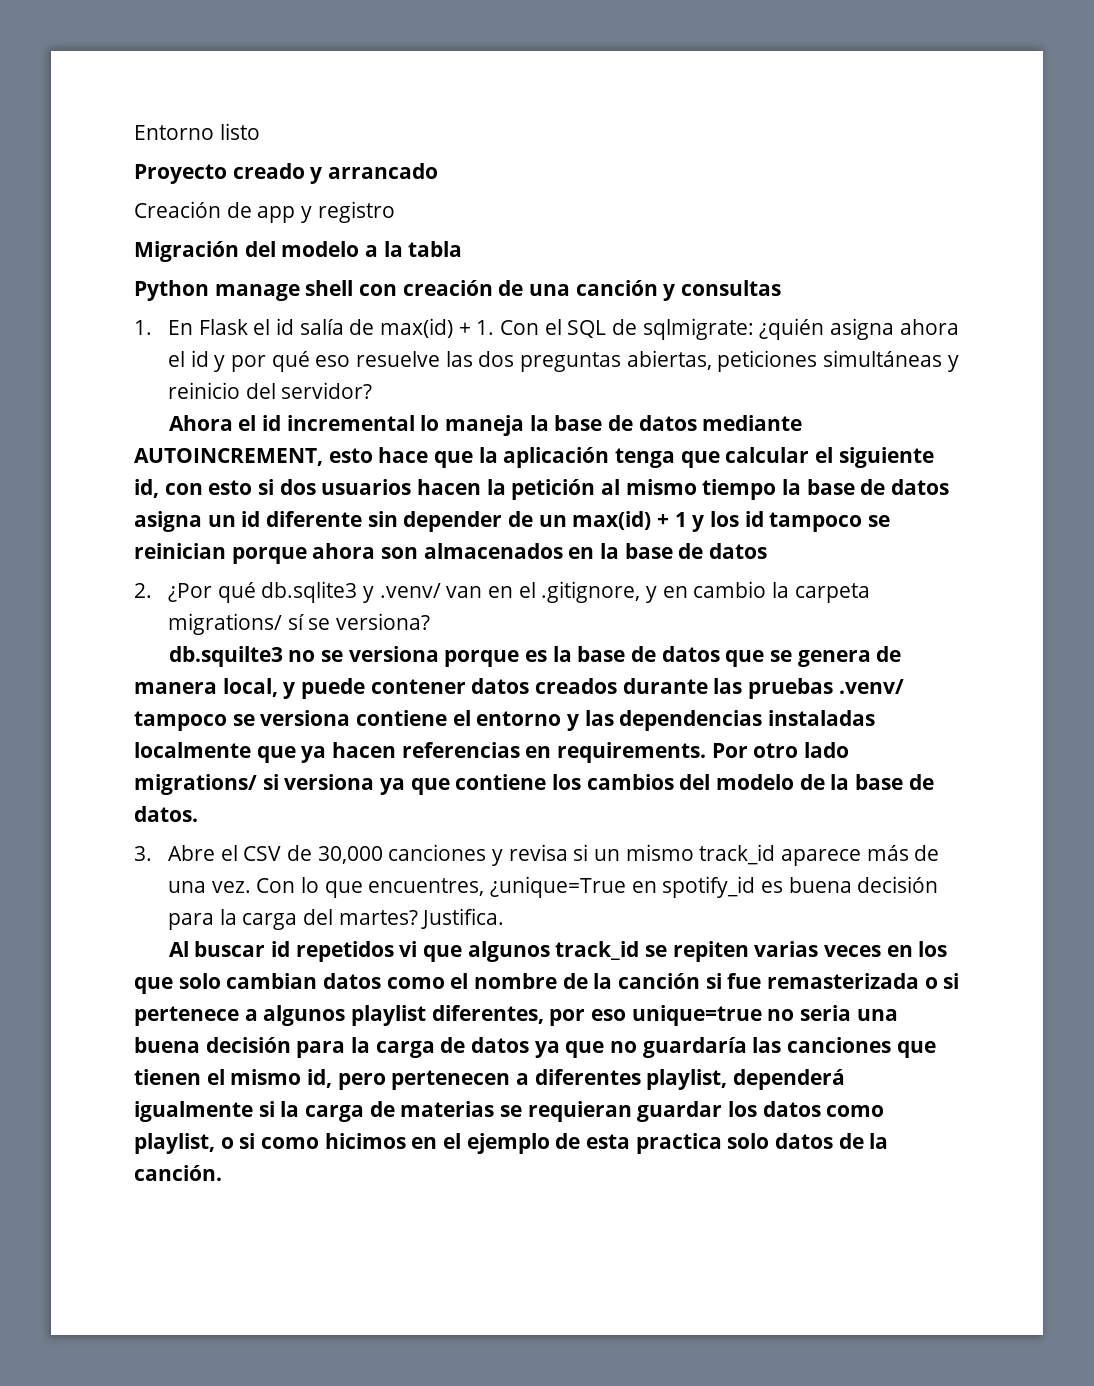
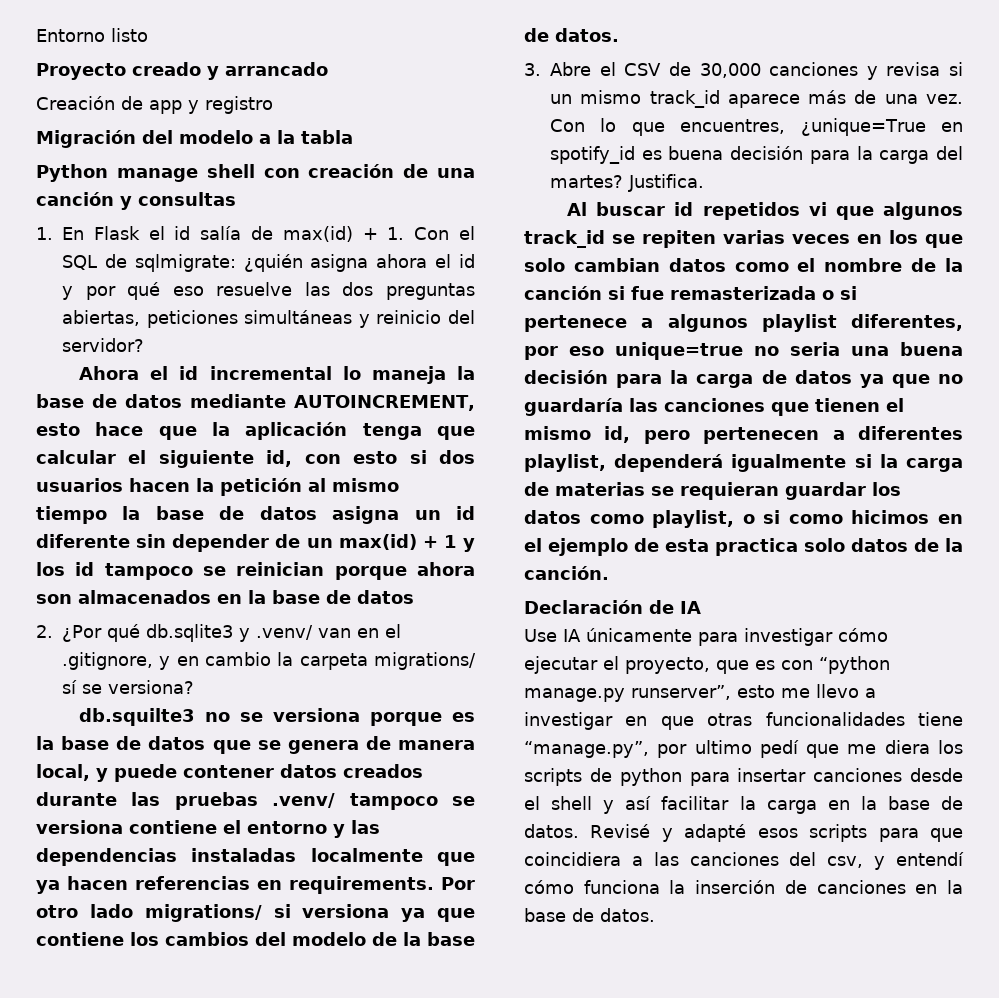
+ Declaración de IA
+ Use IA únicamente para investigar cómo ejecutar el proyecto, que es con “python manage.py runserver”, esto me llevo a investigar en que otras funcionalidades tiene “manage.py”, por ultimo pedí que me diera los scripts de python para insertar canciones desde el shell y así facilitar la carga en la base de datos. Revisé y adapté esos scripts para que coincidiera a las canciones del csv, y entendí cómo funciona la inserción de canciones en la base de datos.

